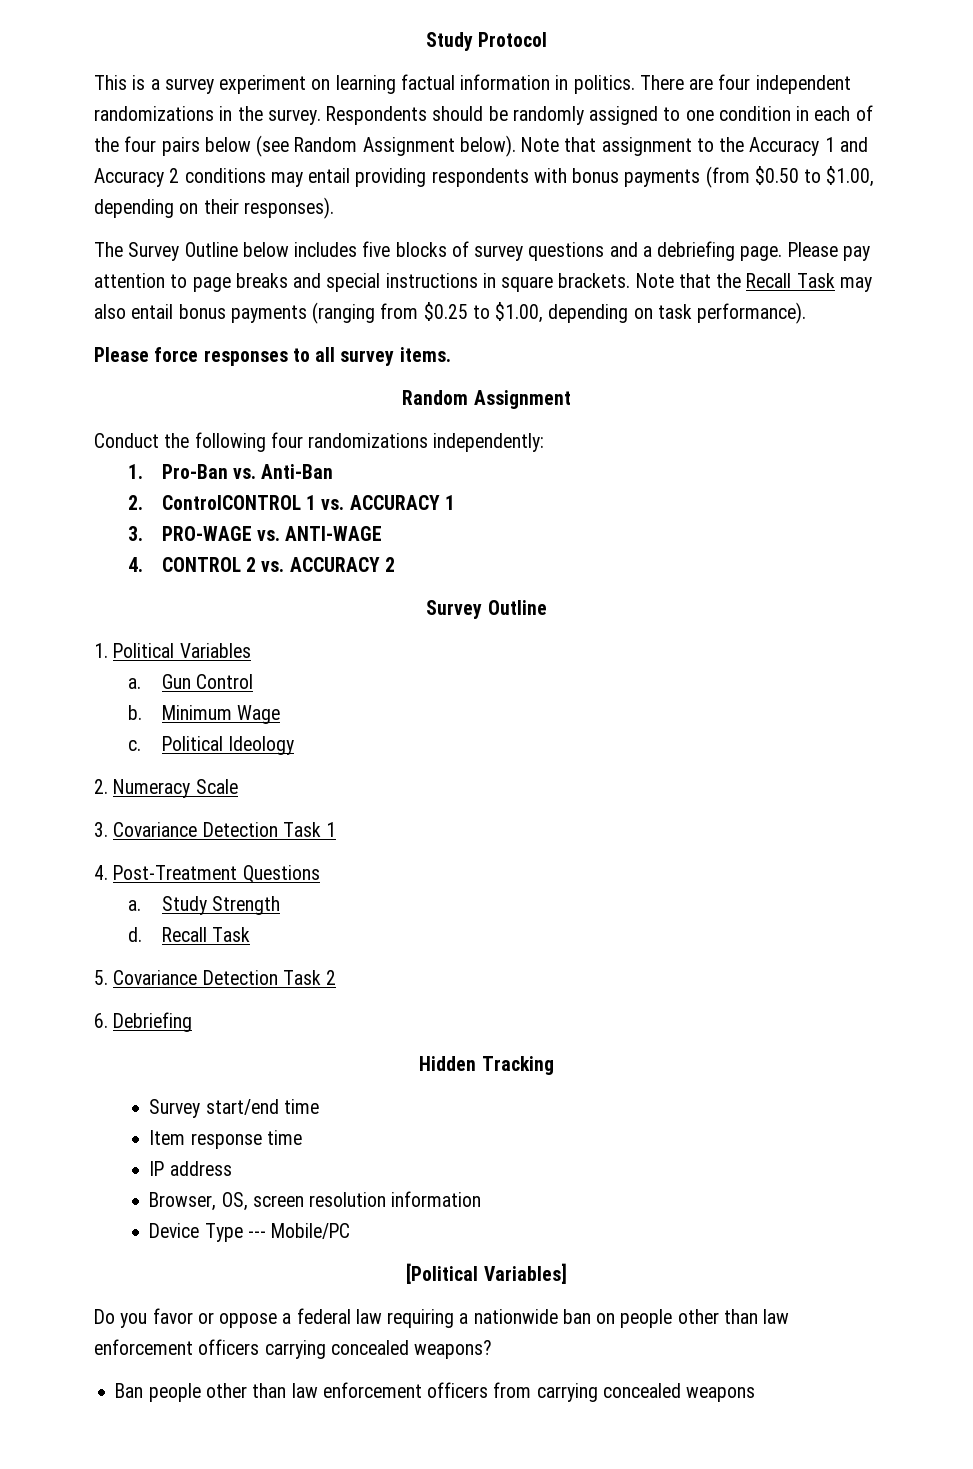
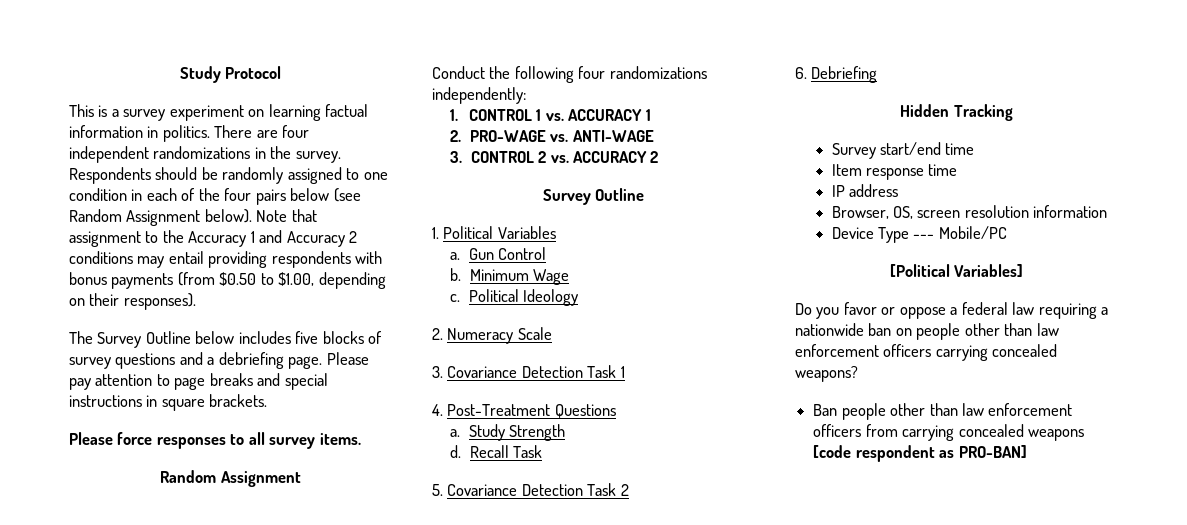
- Note that the Recall Task may also entail bonus payments (ranging from $0.25 to $1.00, depending on task performance).
- 1. Pro-Ban vs. Anti-Ban
- 2. ControlCONTROL 1 vs. ACCURACY 1
+ 1. CONTROL 1 vs. ACCURACY 1
- 3. PRO-WAGE vs. ANTI-WAGE
+ 2. PRO-WAGE vs. ANTI-WAGE
- 4. CONTROL 2 vs. ACCURACY 2
+ 3. CONTROL 2 vs. ACCURACY 2
- Ban people other than law enforcement officers from carrying concealed weapons
+ Ban people other than law enforcement officers from carrying concealed weapons [code respondent as PRO-BAN]

